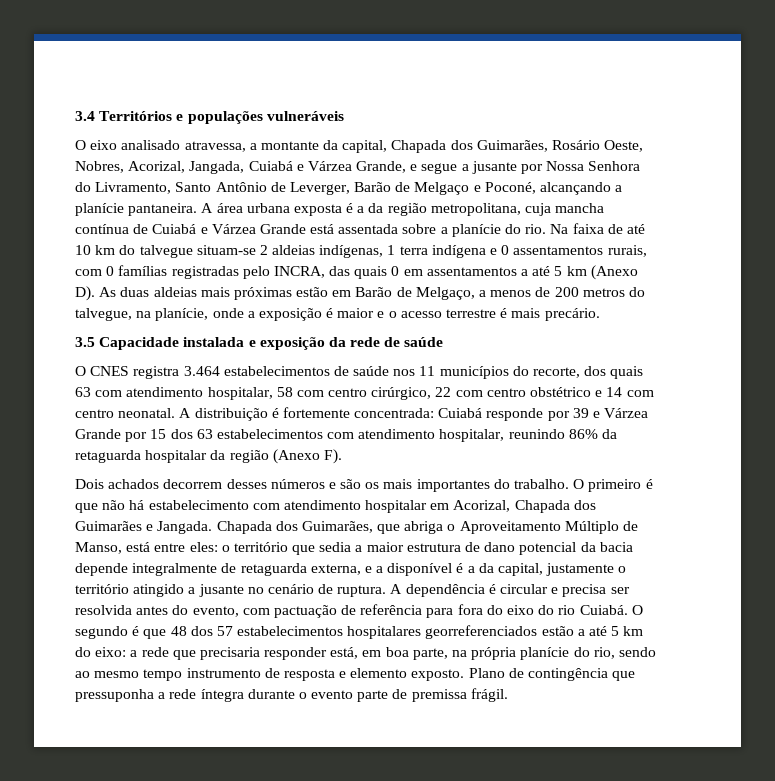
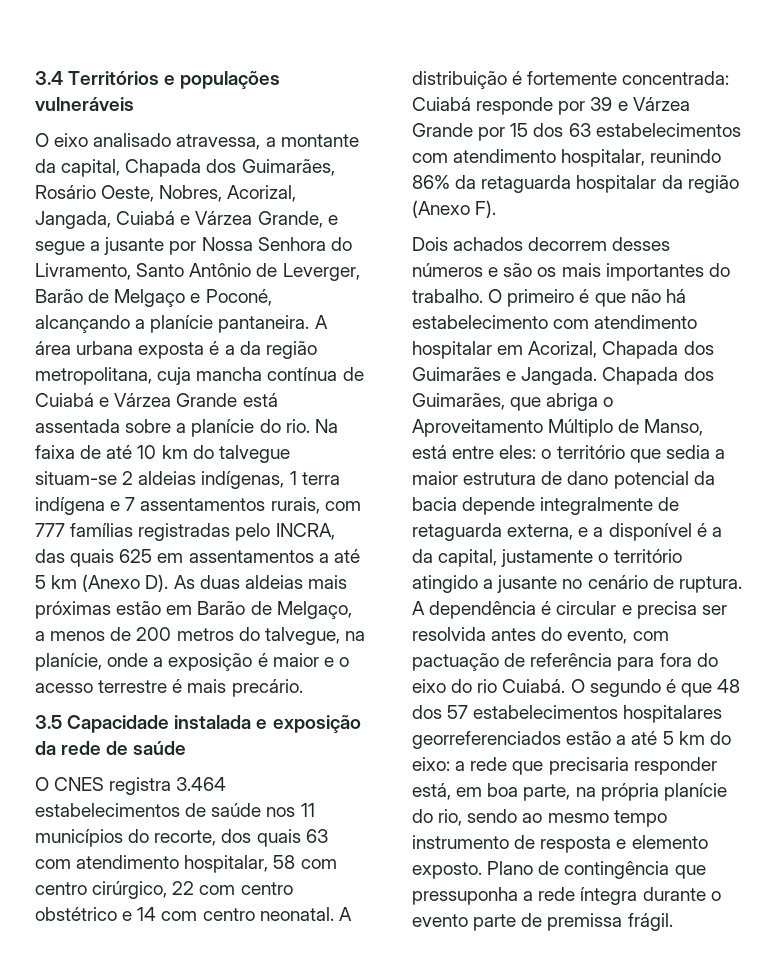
- Na faixa de até 10 km do talvegue situam-se 2 aldeias indígenas, 1 terra indígena e 0 assentamentos rurais, com 0 famílias registradas pelo INCRA, das quais 0 em assentamentos a até 5 km (Anexo D). As duas aldeias mais próximas estão em Barão de Melgaço, a menos de 200 metros do talvegue, na planície, onde a exposição é maior e o acesso terrestre é mais precário.
+ Na faixa de até 10 km do talvegue situam-se 2 aldeias indígenas, 1 terra indígena e 7 assentamentos rurais, com 777 famílias registradas pelo INCRA, das quais 625 em assentamentos a até 5 km (Anexo D). As duas aldeias mais próximas estão em Barão de Melgaço, a menos de 200 metros do talvegue, na planície, onde a exposição é maior e o acesso terrestre é mais precário.

